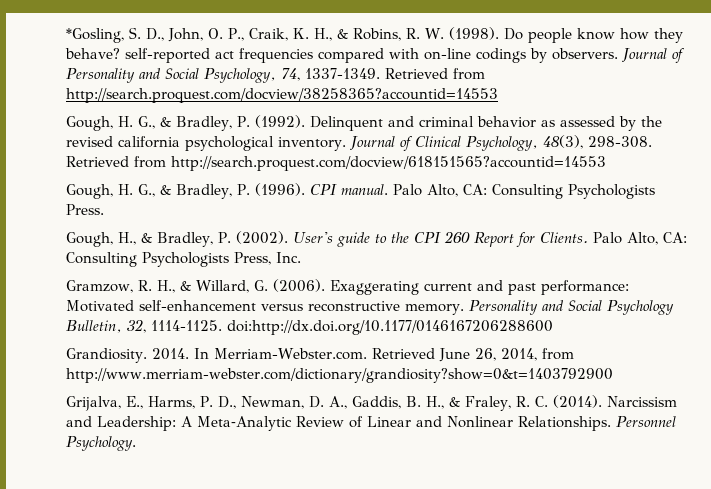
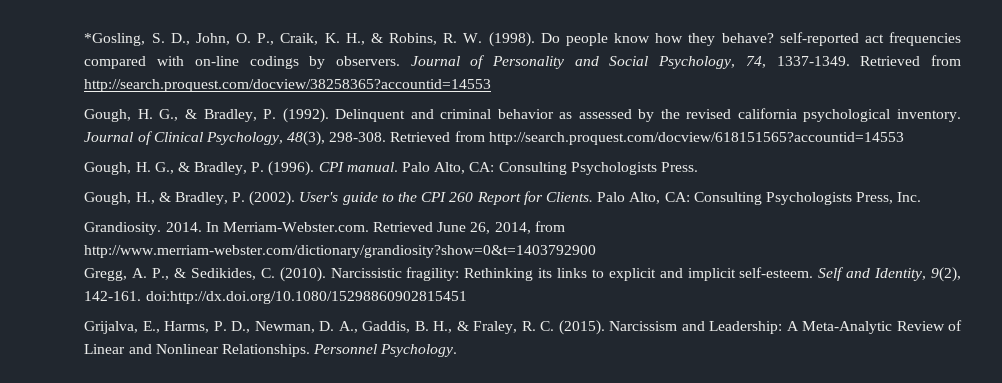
- Gramzow, R. H., & Willard, G. (2006). Exaggerating current and past performance: Motivated self-enhancement versus reconstructive memory. Personality and Social Psychology Bulletin, 32, 1114-1125. doi:http://dx.doi.org/10.1177/0146167206288600
+ Gregg, A. P., & Sedikides, C. (2010). Narcissistic fragility: Rethinking its links to explicit and implicit self-esteem. Self and Identity, 9(2), 142-161. doi:http://dx.doi.org/10.1080/15298860902815451
- Grijalva, E., Harms, P. D., Newman, D. A., Gaddis, B. H., & Fraley, R. C. (2014).
+ Grijalva, E., Harms, P. D., Newman, D. A., Gaddis, B. H., & Fraley, R. C. (2015).

